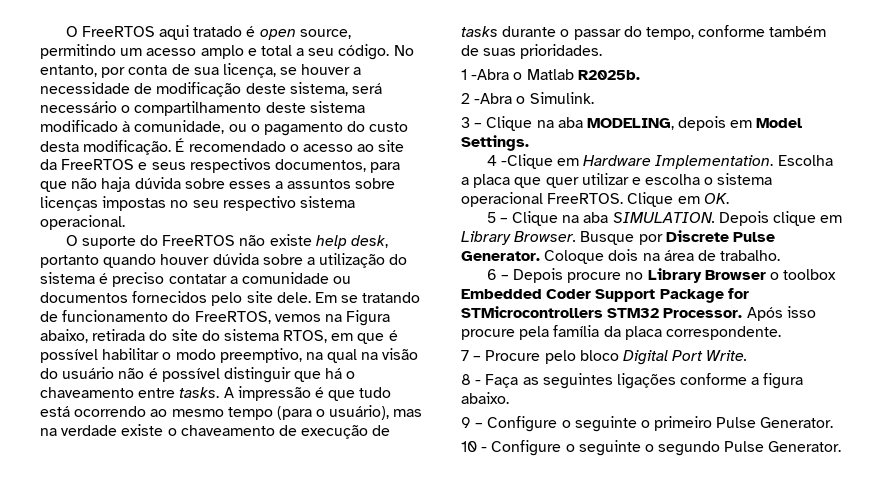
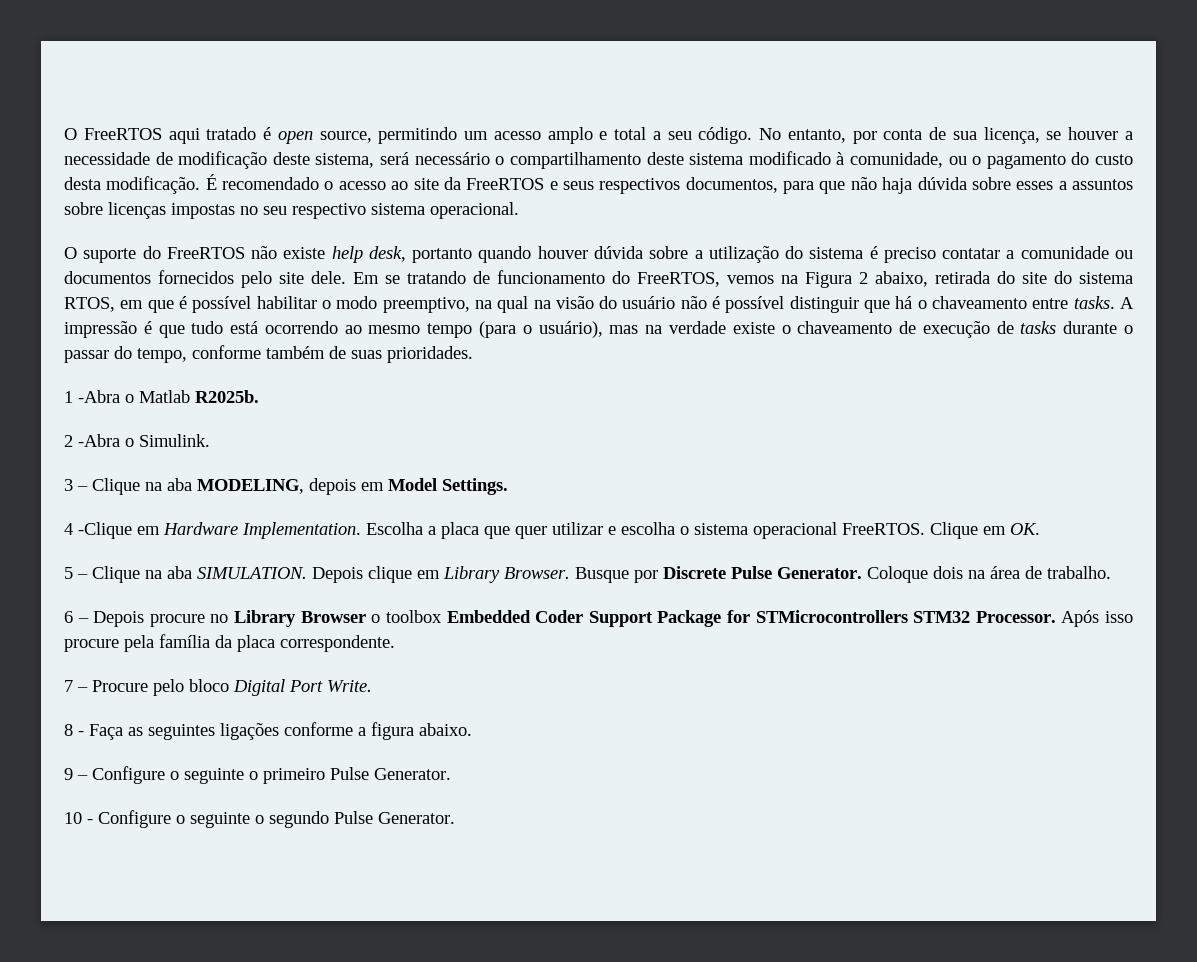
- Em se tratando de funcionamento do FreeRTOS, vemos na Figura abaixo, retirada do site do sistema RTOS, em que é possível habilitar o modo preemptivo, na qual na visão do usuário não é possível distinguir que há o chaveamento entre tasks.
+ Em se tratando de funcionamento do FreeRTOS, vemos na Figura 2 abaixo, retirada do site do sistema RTOS, em que é possível habilitar o modo preemptivo, na qual na visão do usuário não é possível distinguir que há o chaveamento entre tasks.

